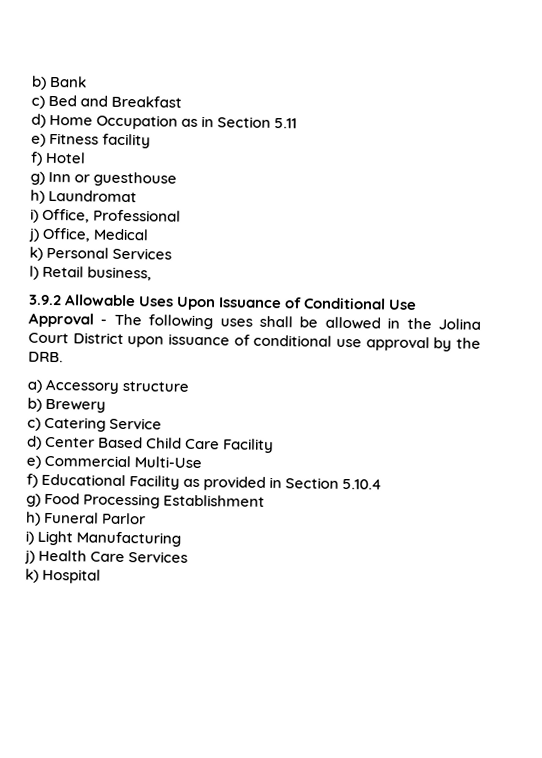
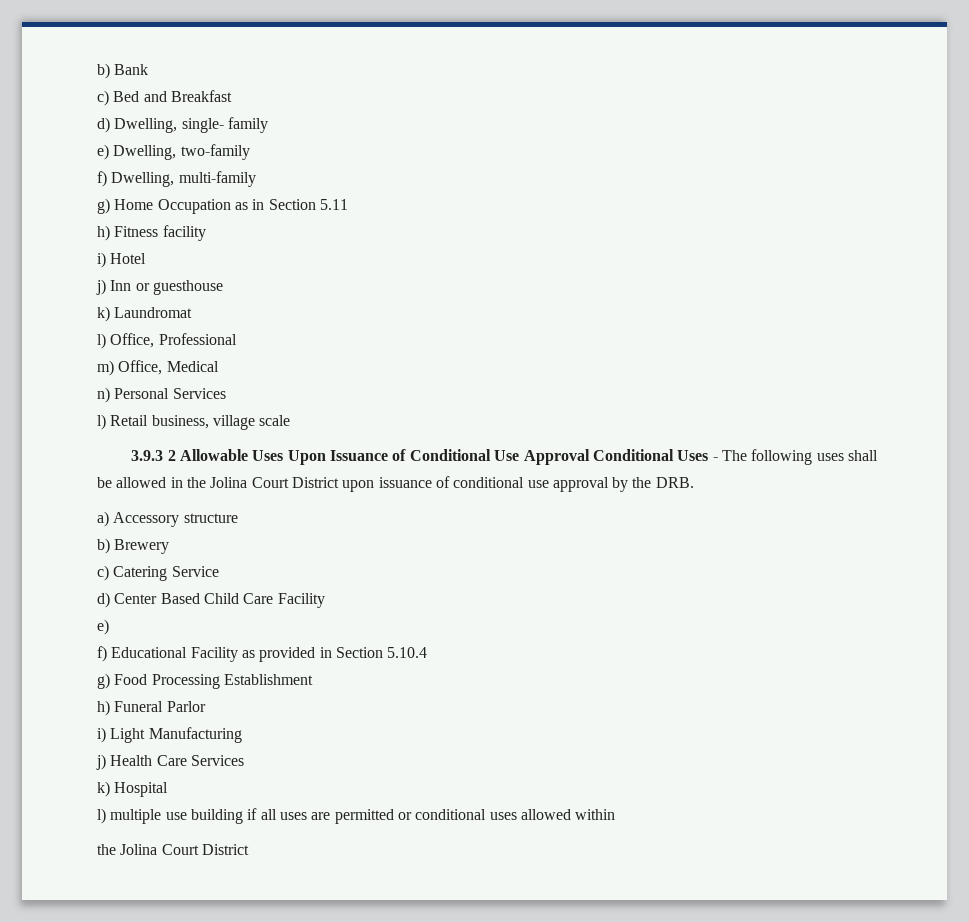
- d) Home Occupation as in Section 5.11
+ d) Dwelling, single- family
+ e) Dwelling, two-family
+ f) Dwelling, multi-family
+ g) Home Occupation as in Section 5.11
- e) Fitness facility
+ h) Fitness facility
- f) Hotel
+ i) Hotel
- g) Inn or guesthouse
+ j) Inn or guesthouse
- h) Laundromat
+ k) Laundromat
- i) Office, Professional
+ l) Office, Professional
- j) Office, Medical
+ m) Office, Medical
- k) Personal Services
+ n) Personal Services
- l) Retail business,
- 3.9.2 Allowable Uses Upon Issuance of Conditional Use Approval - The following uses shall be allowed in the Jolina Court District upon issuance of conditional use approval by the DRB.
+ l) Retail business, village scale
+ 3.9.3 2 Allowable Uses Upon Issuance of Conditional Use Approval Conditional Uses - The following uses shall be allowed in the Jolina Court District upon issuance of conditional use approval by the DRB.
  d) Center Based Child Care Facility
- e) Commercial Multi-Use
+ e)
+ l) multiple use building if all uses are permitted or conditional uses allowed within
+ the Jolina Court District

